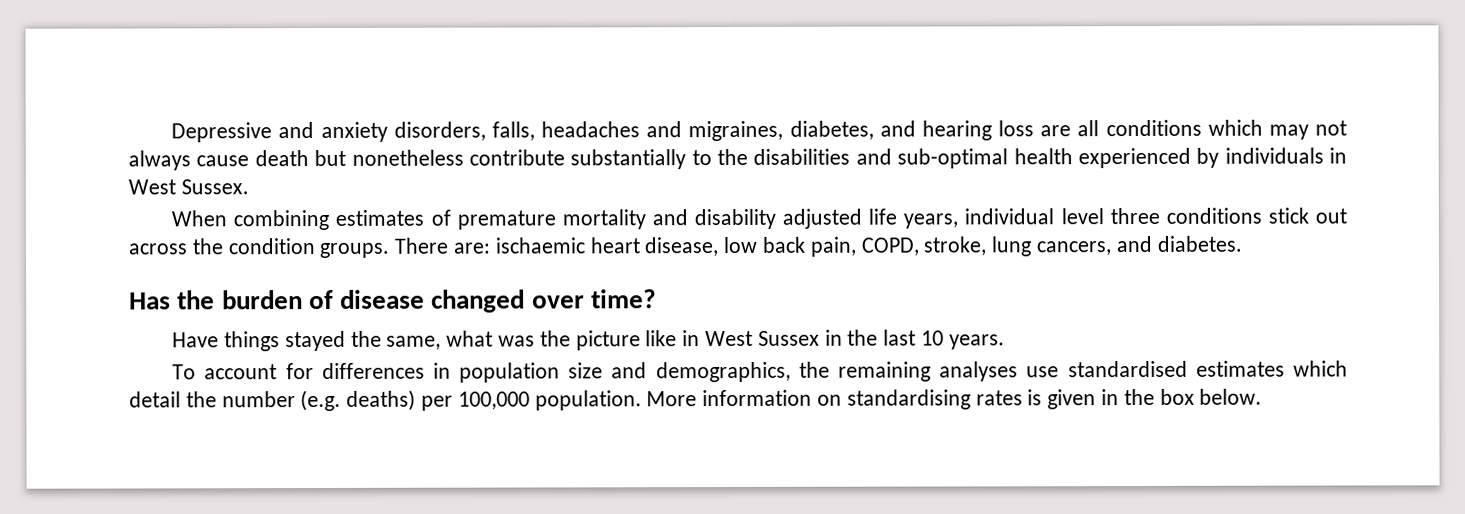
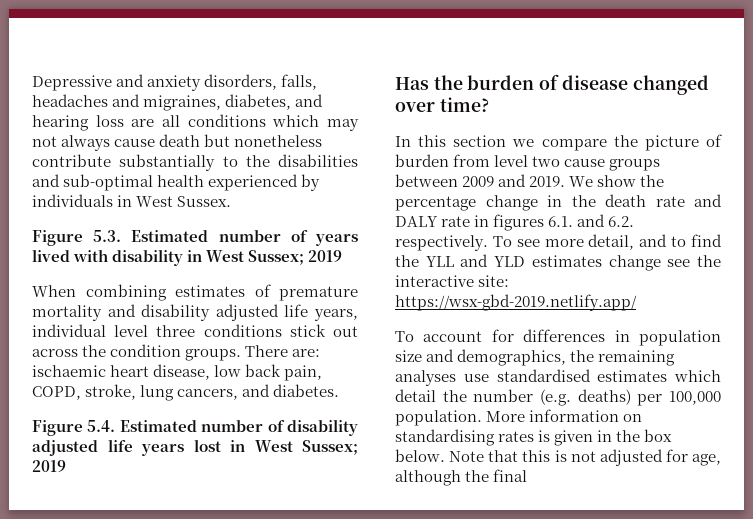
+ Figure 5.3. Estimated number of years lived with disability in West Sussex; 2019
+ Figure 5.4. Estimated number of disability adjusted life years lost in West Sussex; 2019
- Have things stayed the same, what was the picture like in West Sussex in the last 10 years.
+ In this section we compare the picture of burden from level two cause groups between 2009 and 2019. We show the percentage change in the death rate and DALY rate in figures 6.1. and 6.2. respectively. To see more detail, and to find the YLL and YLD estimates change see the interactive site: https://wsx-gbd-2019.netlify.app/
+ Note that this is not adjusted for age, although the final

